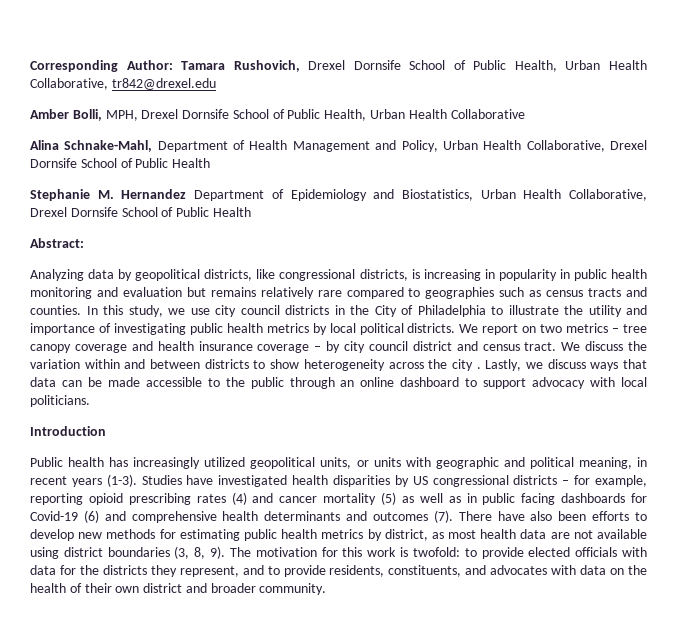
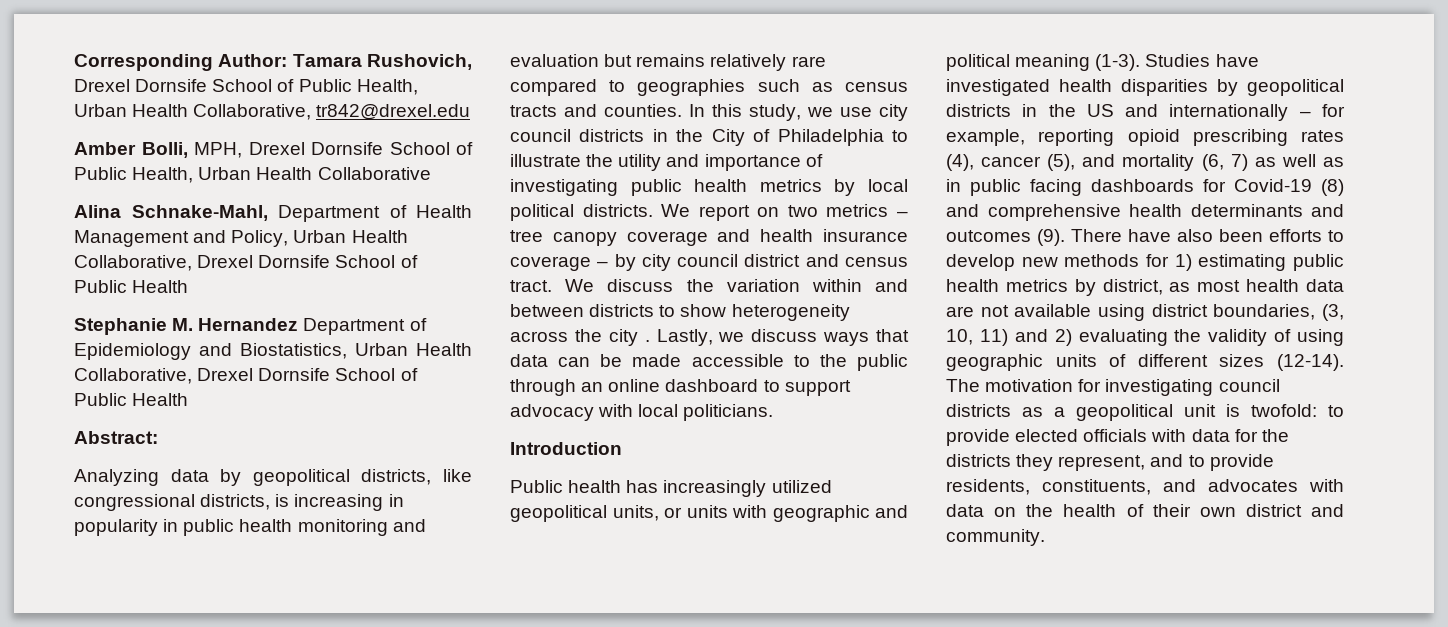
- Public health has increasingly utilized geopolitical units, or units with geographic and political meaning, in recent years (1-3).
+ Public health has increasingly utilized geopolitical units, or units with geographic and political meaning (1-3).
- Studies have investigated health disparities by US congressional districts – for example, reporting opioid prescribing rates (4) and cancer mortality (5) as well as in public facing dashboards for Covid-19 (6) and comprehensive health determinants and outcomes (7).
+ Studies have investigated health disparities by geopolitical districts in the US and internationally – for example, reporting opioid prescribing rates (4), cancer (5), and mortality (6, 7) as well as in public facing dashboards for Covid-19 (8) and comprehensive health determinants and outcomes (9).
- There have also been efforts to develop new methods for estimating public health metrics by district, as most health data are not available using district boundaries (3, 8, 9). The motivation for this work is twofold: to provide elected officials with data for the districts they represent, and to provide residents, constituents, and advocates with data on the health of their own district and broader community.
+ There have also been efforts to develop new methods for 1) estimating public health metrics by district, as most health data are not available using district boundaries, (3, 10, 11) and 2) evaluating the validity of using geographic units of different sizes (12-14). The motivation for investigating council districts as a geopolitical unit is twofold: to provide elected officials with data for the districts they represent, and to provide residents, constituents, and advocates with data on the health of their own district and community.

